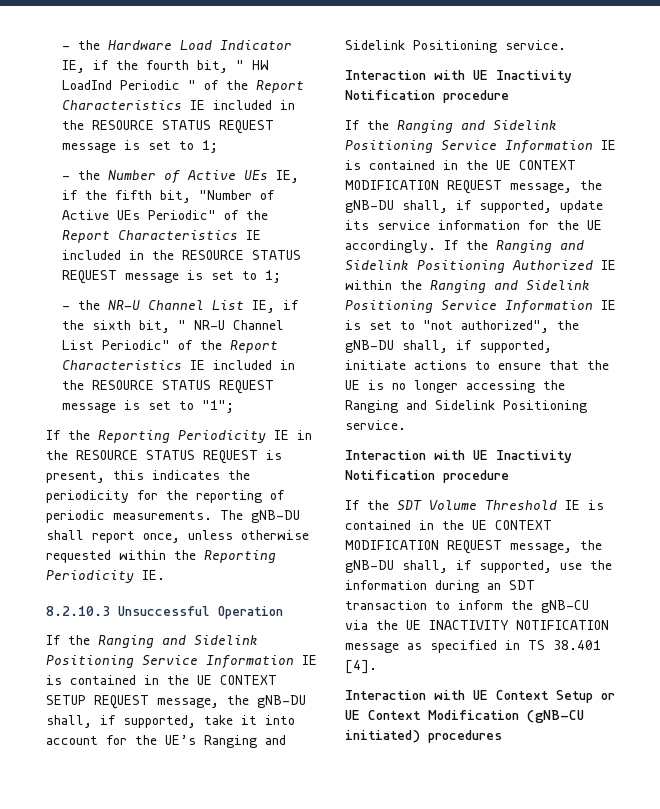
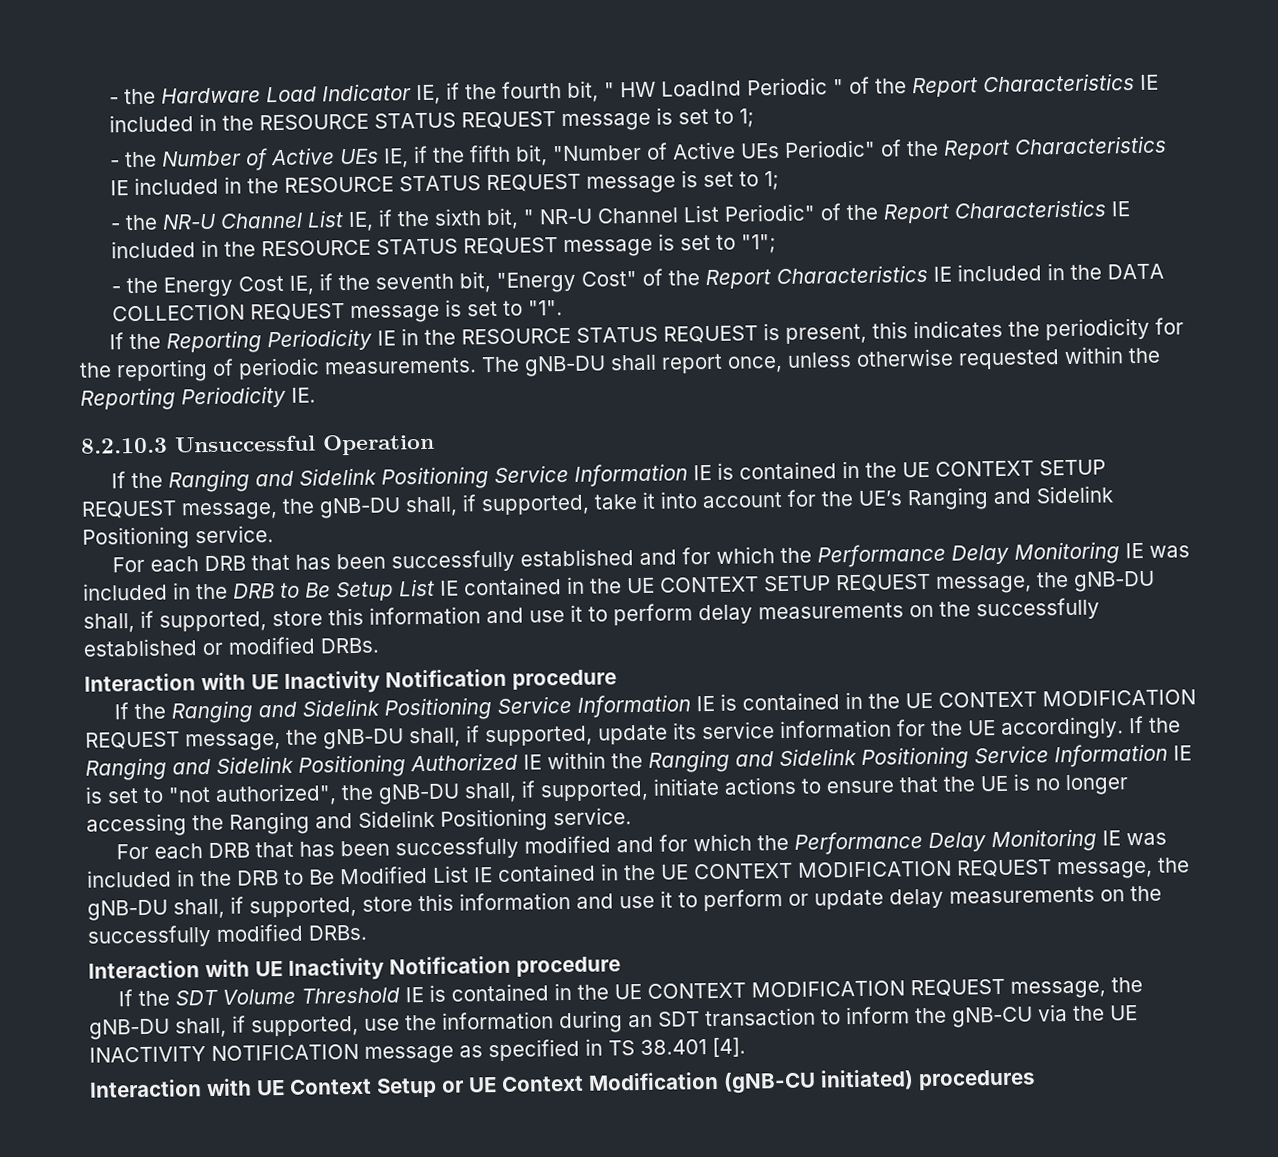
+ - the Energy Cost IE, if the seventh bit, "Energy Cost" of the Report Characteristics IE included in the DATA COLLECTION REQUEST message is set to "1".
+ For each DRB that has been successfully established and for which the Performance Delay Monitoring IE was included in the DRB to Be Setup List IE contained in the UE CONTEXT SETUP REQUEST message, the gNB-DU shall, if supported, store this information and use it to perform delay measurements on the successfully established or modified DRBs.
+ For each DRB that has been successfully modified and for which the Performance Delay Monitoring IE was included in the DRB to Be Modified List IE contained in the UE CONTEXT MODIFICATION REQUEST message, the gNB-DU shall, if supported, store this information and use it to perform or update delay measurements on the successfully modified DRBs.

